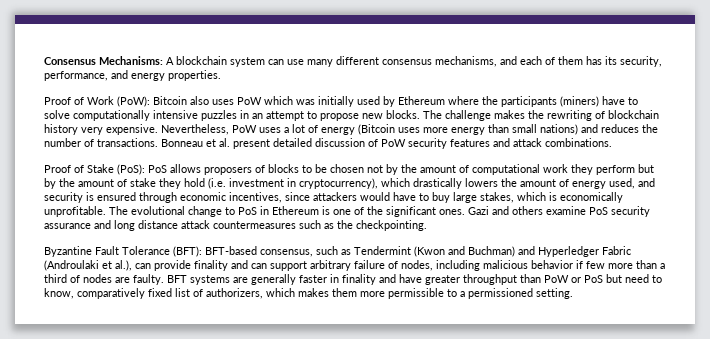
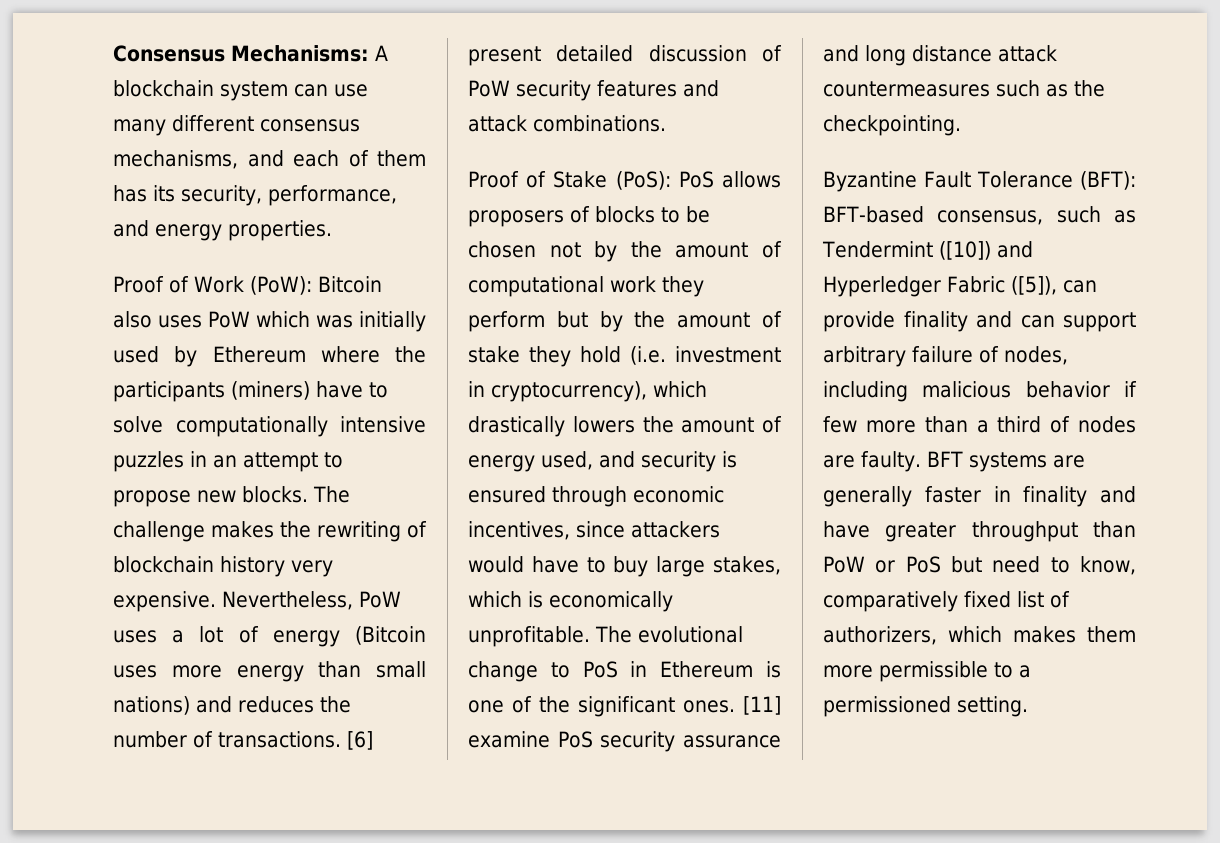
- Bonneau et al. present detailed discussion of PoW security features and attack combinations.
+ [6] present detailed discussion of PoW security features and attack combinations.
- Gazi and others examine PoS security assurance and long distance attack countermeasures such as the checkpointing.
+ [11] examine PoS security assurance and long distance attack countermeasures such as the checkpointing.
- Byzantine Fault Tolerance (BFT): BFT-based consensus, such as Tendermint (Kwon and Buchman) and Hyperledger Fabric (Androulaki et al.), can provide finality and can support arbitrary failure of nodes, including malicious behavior if few more than a third of nodes are faulty.
+ Byzantine Fault Tolerance (BFT): BFT-based consensus, such as Tendermint ([10]) and Hyperledger Fabric ([5]), can provide finality and can support arbitrary failure of nodes, including malicious behavior if few more than a third of nodes are faulty.

